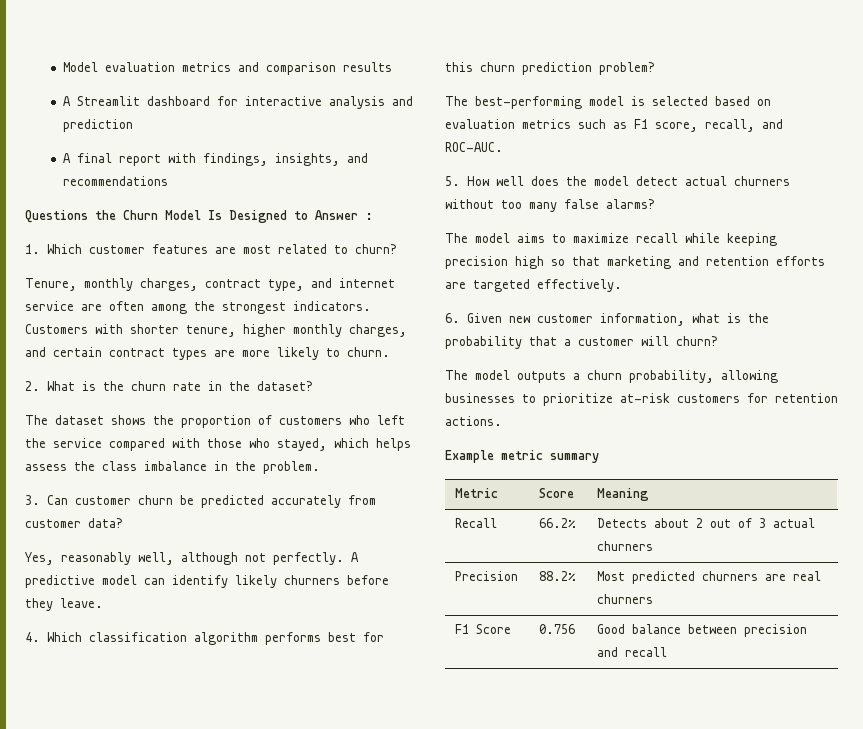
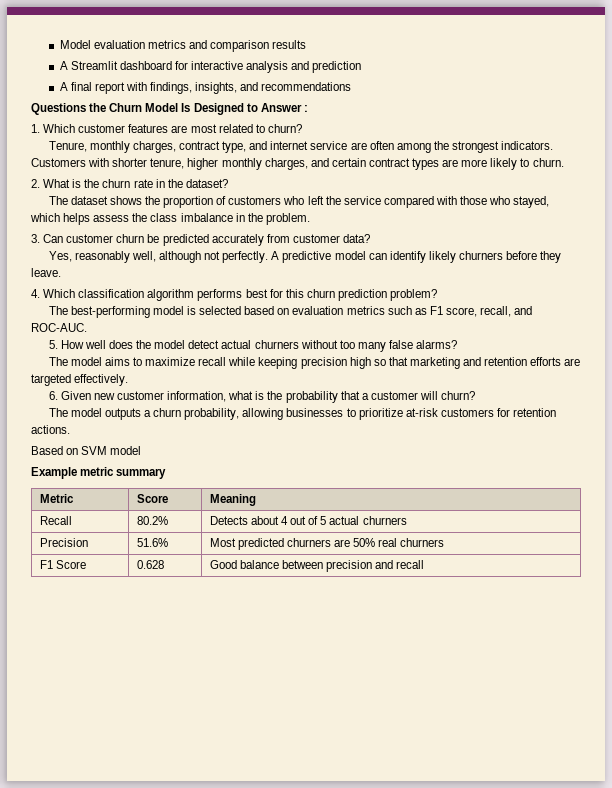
+ Based on SVM model
- Recall | 66.2% | Detects about 2 out of 3 actual churners
+ Recall | 80.2% | Detects about 4 out of 5 actual churners
- Precision | 88.2% | Most predicted churners are real churners
+ Precision | 51.6% | Most predicted churners are 50% real churners
- F1 Score | 0.756 | Good balance between precision and recall
+ F1 Score | 0.628 | Good balance between precision and recall

